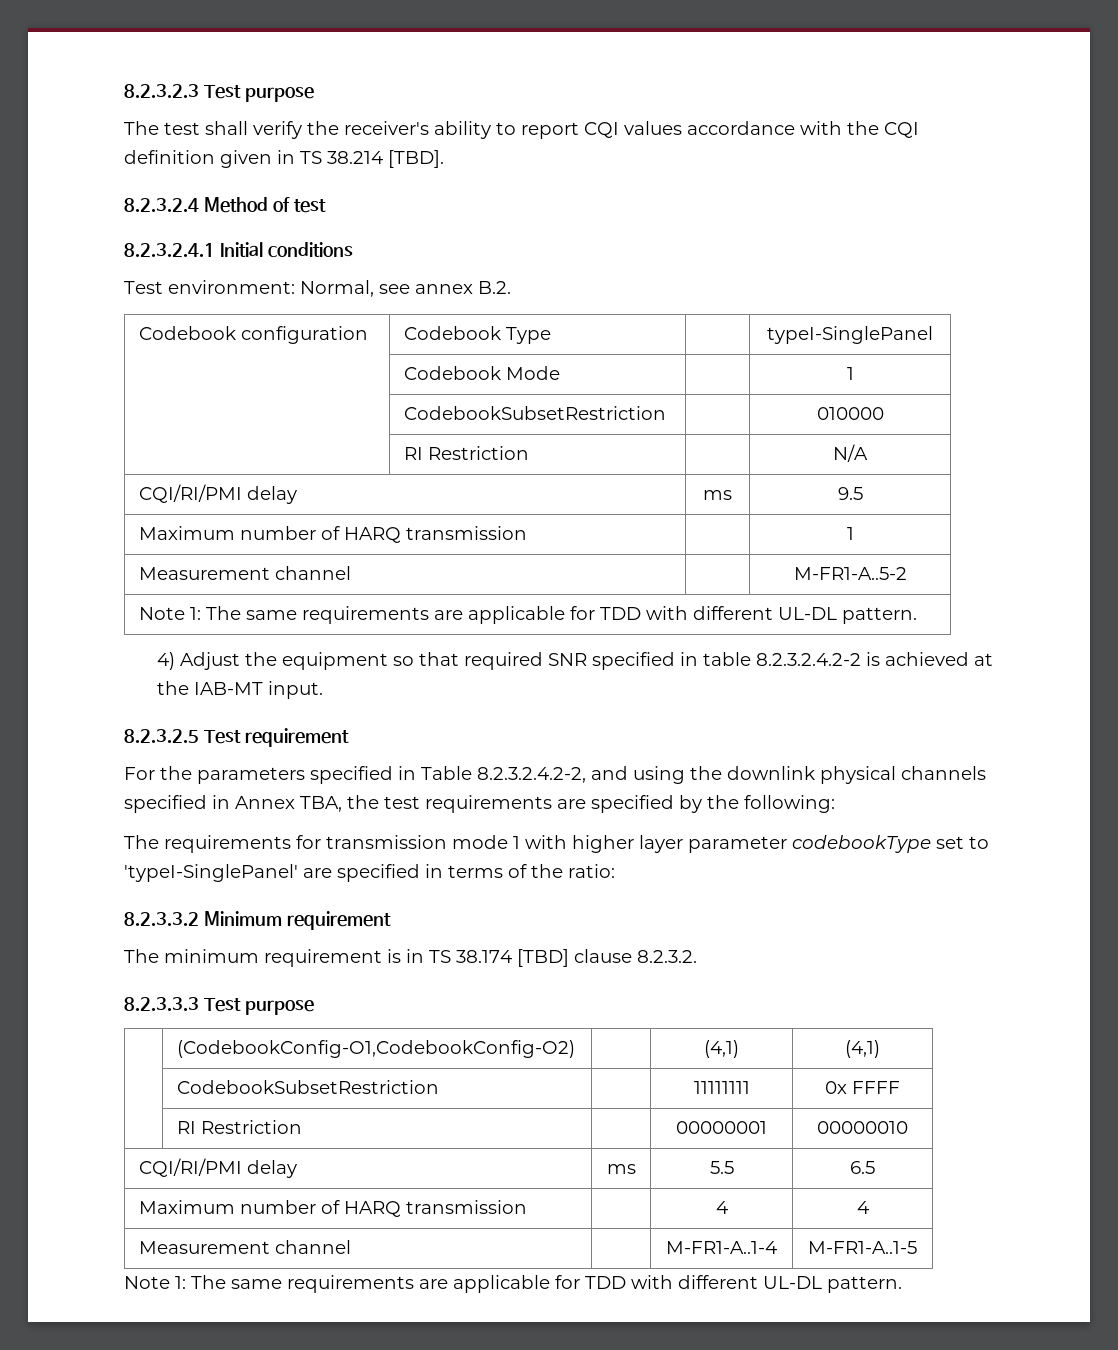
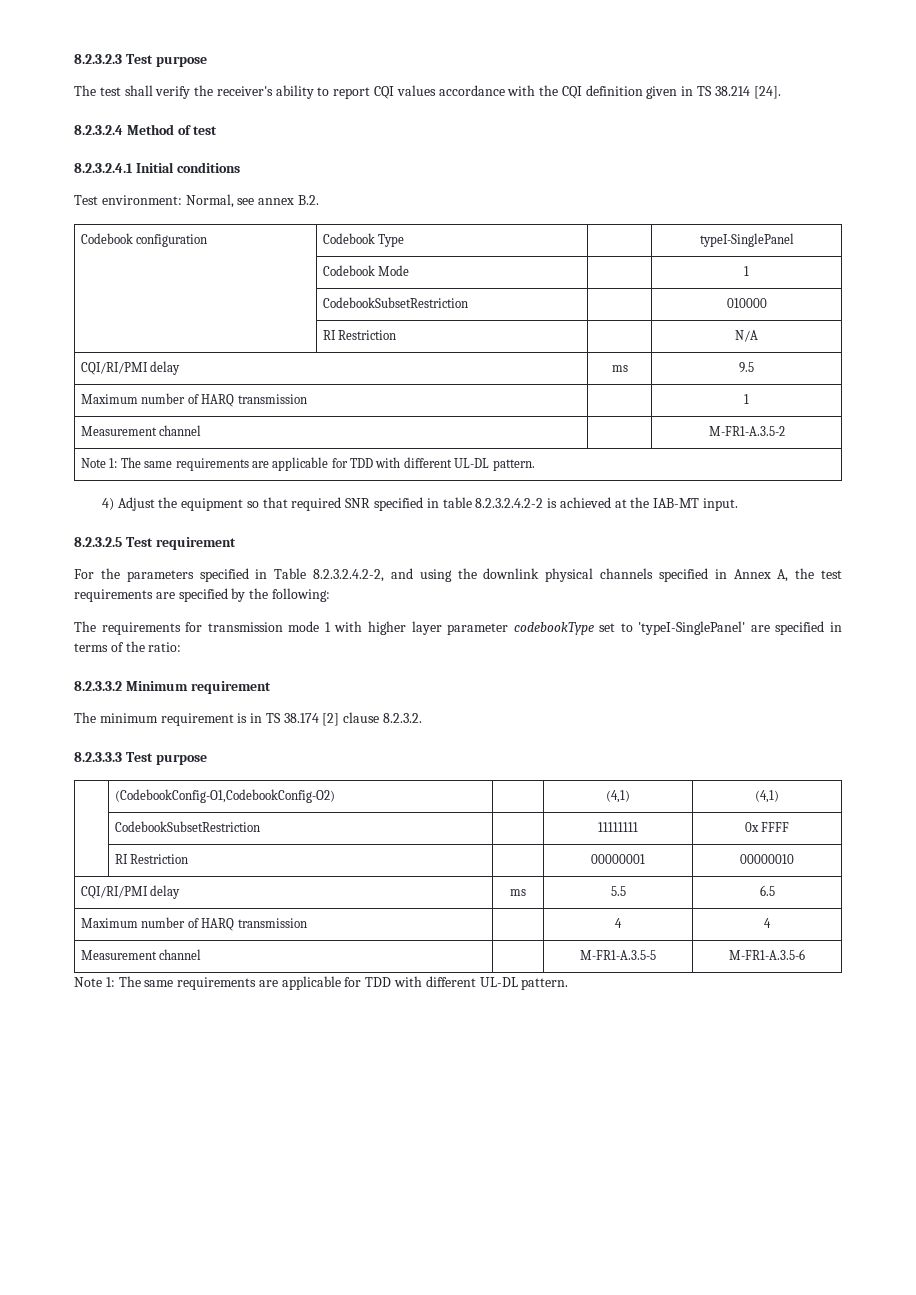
- The test shall verify the receiver's ability to report CQI values accordance with the CQI definition given in TS 38.214 [TBD].
+ The test shall verify the receiver's ability to report CQI values accordance with the CQI definition given in TS 38.214 [24].
- Measurement channel | | M-FR1-A..5-2
+ Measurement channel | | M-FR1-A.3.5-2
- For the parameters specified in Table 8.2.3.2.4.2-2, and using the downlink physical channels specified in Annex TBA, the test requirements are specified by the following:
+ For the parameters specified in Table 8.2.3.2.4.2-2, and using the downlink physical channels specified in Annex A, the test requirements are specified by the following:
- The minimum requirement is in TS 38.174 [TBD] clause 8.2.3.2.
+ The minimum requirement is in TS 38.174 [2] clause 8.2.3.2.
- Measurement channel | | M-FR1-A..1-4 | M-FR1-A..1-5
+ Measurement channel | | M-FR1-A.3.5-5 | M-FR1-A.3.5-6

